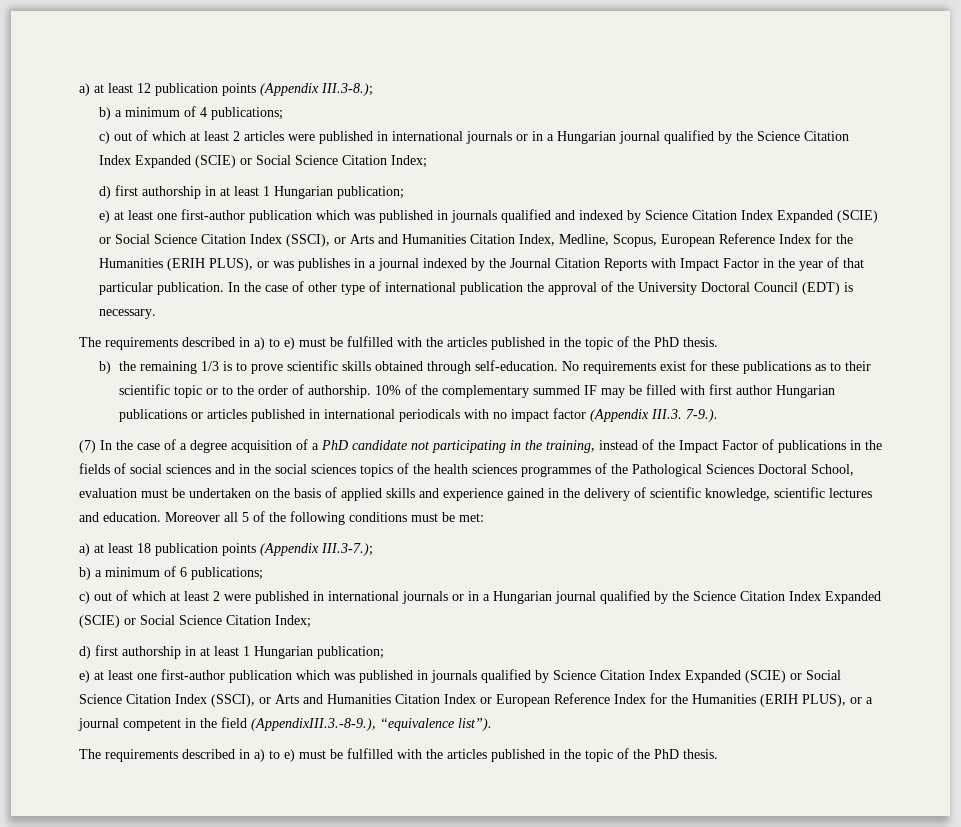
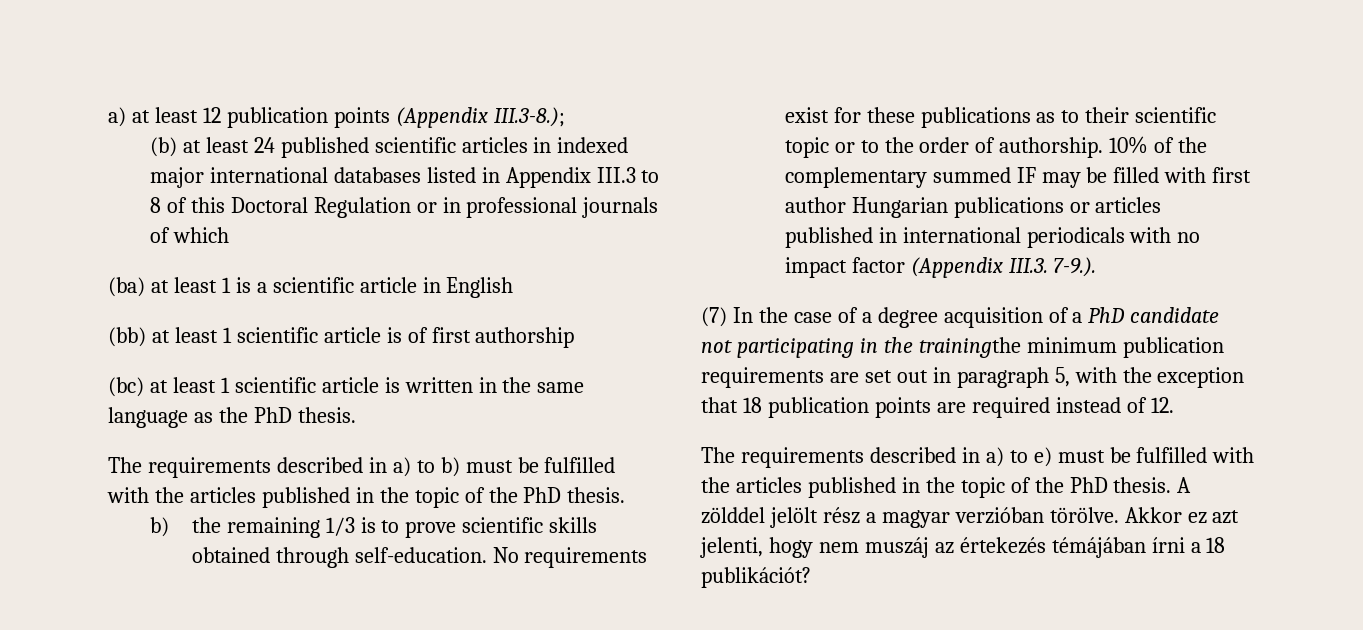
- b) a minimum of 4 publications;
- c) out of which at least 2 articles were published in international journals or in a Hungarian journal qualified by the Science Citation Index Expanded (SCIE) or Social Science Citation Index;
- d) first authorship in at least 1 Hungarian publication;
- e) at least one first-author publication which was published in journals qualified and indexed by Science Citation Index Expanded (SCIE) or Social Science Citation Index (SSCI), or Arts and Humanities Citation Index, Medline, Scopus, European Reference Index for the Humanities (ERIH PLUS), or was publishes in a journal indexed by the Journal Citation Reports with Impact Factor in the year of that particular publication. In the case of other type of international publication the approval of the University Doctoral Council (EDT) is necessary.
- The requirements described in a) to e) must be fulfilled with the articles published in the topic of the PhD thesis.
+ (b) at least 24 published scientific articles in indexed major international databases listed in Appendix III.3 to 8 of this Doctoral Regulation or in professional journals of which
+ (ba) at least 1 is a scientific article in English
+ (bb) at least 1 scientific article is of first authorship
+ (bc) at least 1 scientific article is written in the same language as the PhD thesis.
+ The requirements described in a) to b) must be fulfilled with the articles published in the topic of the PhD thesis.
- (7) In the case of a degree acquisition of a PhD candidate not participating in the training, instead of the Impact Factor of publications in the fields of social sciences and in the social sciences topics of the health sciences programmes of the Pathological Sciences Doctoral School, evaluation must be undertaken on the basis of applied skills and experience gained in the delivery of scientific knowledge, scientific lectures and education. Moreover all 5 of the following conditions must be met:
- a) at least 18 publication points (Appendix III.3-7.);
- b) a minimum of 6 publications;
- c) out of which at least 2 were published in international journals or in a Hungarian journal qualified by the Science Citation Index Expanded (SCIE) or Social Science Citation Index;
- d) first authorship in at least 1 Hungarian publication;
- e) at least one first-author publication which was published in journals qualified by Science Citation Index Expanded (SCIE) or Social Science Citation Index (SSCI), or Arts and Humanities Citation Index or European Reference Index for the Humanities (ERIH PLUS), or a journal competent in the field (AppendixIII.3.-8-9.), “equivalence list”).
+ (7) In the case of a degree acquisition of a PhD candidate not participating in the trainingthe minimum publication requirements are set out in paragraph 5, with the exception that 18 publication points are required instead of 12.
+ A zölddel jelölt rész a magyar verzióban törölve. Akkor ez azt jelenti, hogy nem muszáj az értekezés témájában írni a 18 publikációt?

